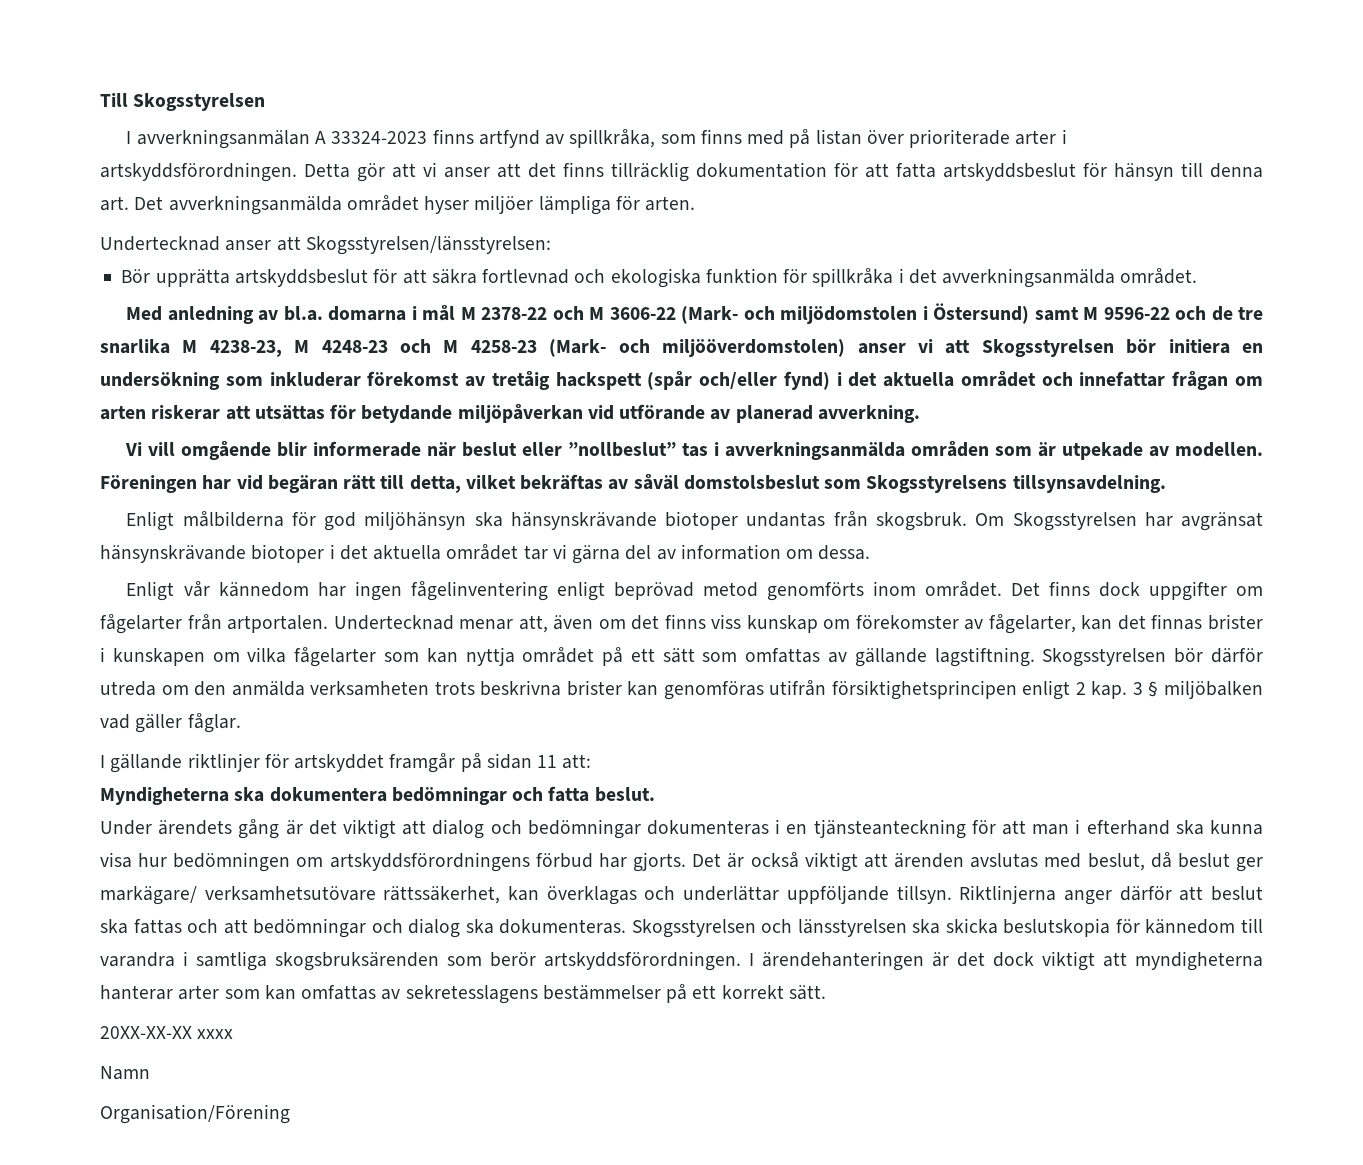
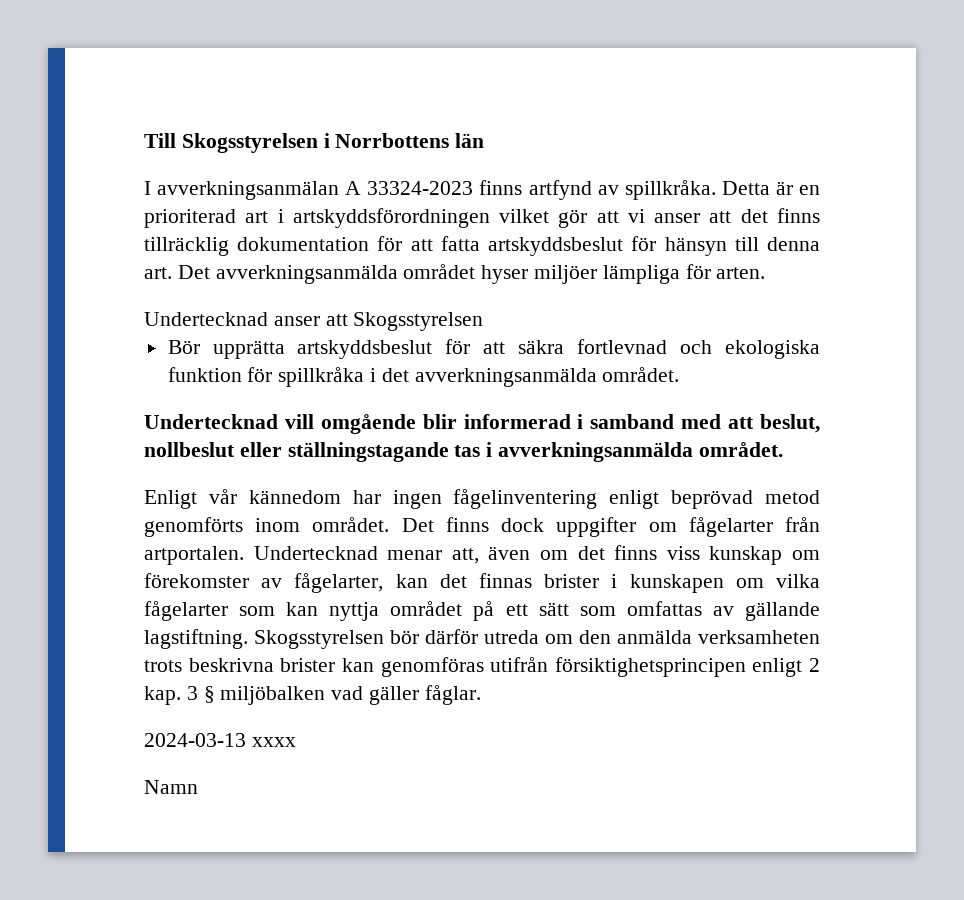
- Till Skogsstyrelsen
+ Till Skogsstyrelsen i Norrbottens län
- I avverkningsanmälan A 33324-2023 finns artfynd av spillkråka, som finns med på listan över prioriterade arter i artskyddsförordningen. Detta gör att vi anser att det finns tillräcklig dokumentation för att fatta artskyddsbeslut för hänsyn till denna art. Det avverkningsanmälda området hyser miljöer lämpliga för arten.
+ I avverkningsanmälan A 33324-2023 finns artfynd av spillkråka. Detta är en prioriterad art i artskyddsförordningen vilket gör att vi anser att det finns tillräcklig dokumentation för att fatta artskyddsbeslut för hänsyn till denna art. Det avverkningsanmälda området hyser miljöer lämpliga för arten.
- Undertecknad anser att Skogsstyrelsen/länsstyrelsen:
+ Undertecknad anser att Skogsstyrelsen
- Med anledning av bl.a. domarna i mål M 2378-22 och M 3606-22 (Mark- och miljödomstolen i Östersund) samt M 9596-22 och de tre snarlika M 4238-23, M 4248-23 och M 4258-23 (Mark- och miljööverdomstolen) anser vi att Skogsstyrelsen bör initiera en undersökning som inkluderar förekomst av tretåig hackspett (spår och/eller fynd) i det aktuella området och innefattar frågan om arten riskerar att utsättas för betydande miljöpåverkan vid utförande av planerad avverkning.
- Vi vill omgående blir informerade när beslut eller ”nollbeslut” tas i avverkningsanmälda områden som är utpekade av modellen. Föreningen har vid begäran rätt till detta, vilket bekräftas av såväl domstolsbeslut som Skogsstyrelsens tillsynsavdelning.
- Enligt målbilderna för god miljöhänsyn ska hänsynskrävande biotoper undantas från skogsbruk. Om Skogsstyrelsen har avgränsat hänsynskrävande biotoper i det aktuella området tar vi gärna del av information om dessa.
+ Undertecknad vill omgående blir informerad i samband med att beslut, nollbeslut eller ställningstagande tas i avverkningsanmälda området.
- I gällande riktlinjer för artskyddet framgår på sidan 11 att:
- Myndigheterna ska dokumentera bedömningar och fatta beslut.
- Under ärendets gång är det viktigt att dialog och bedömningar dokumenteras i en tjänsteanteckning för att man i efterhand ska kunna visa hur bedömningen om artskyddsförordningens förbud har gjorts. Det är också viktigt att ärenden avslutas med beslut, då beslut ger markägare/ verksamhetsutövare rättssäkerhet, kan överklagas och underlättar uppföljande tillsyn. Riktlinjerna anger därför att beslut ska fattas och att bedömningar och dialog ska dokumenteras. Skogsstyrelsen och länsstyrelsen ska skicka beslutskopia för kännedom till varandra i samtliga skogsbruksärenden som berör artskyddsförordningen. I ärendehanteringen är det dock viktigt att myndigheterna hanterar arter som kan omfattas av sekretesslagens bestämmelser på ett korrekt sätt.
- 20XX-XX-XX xxxx
+ 2024-03-13 xxxx
- Organisation/Förening

